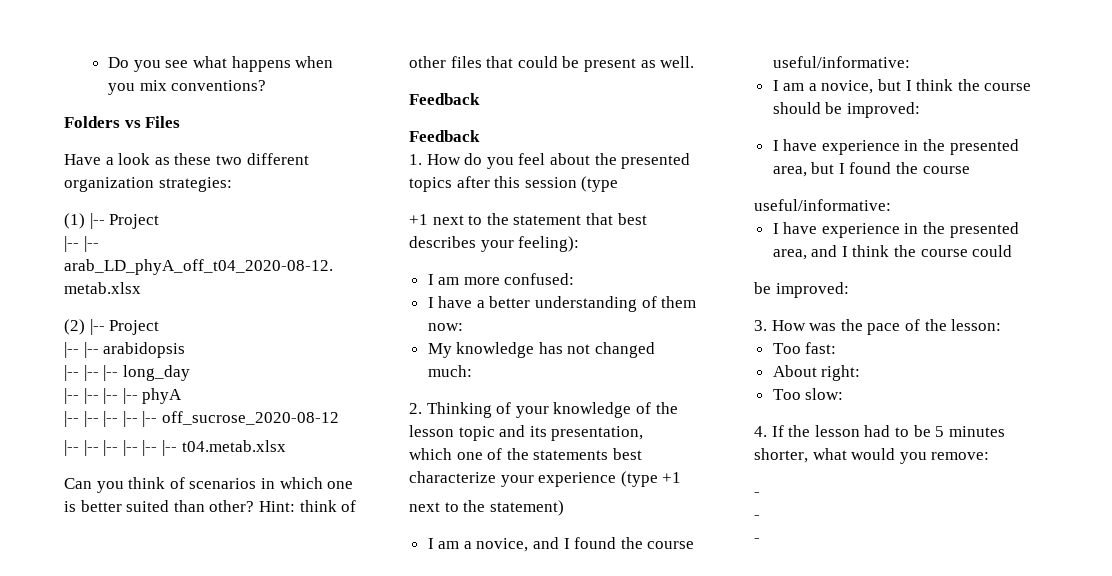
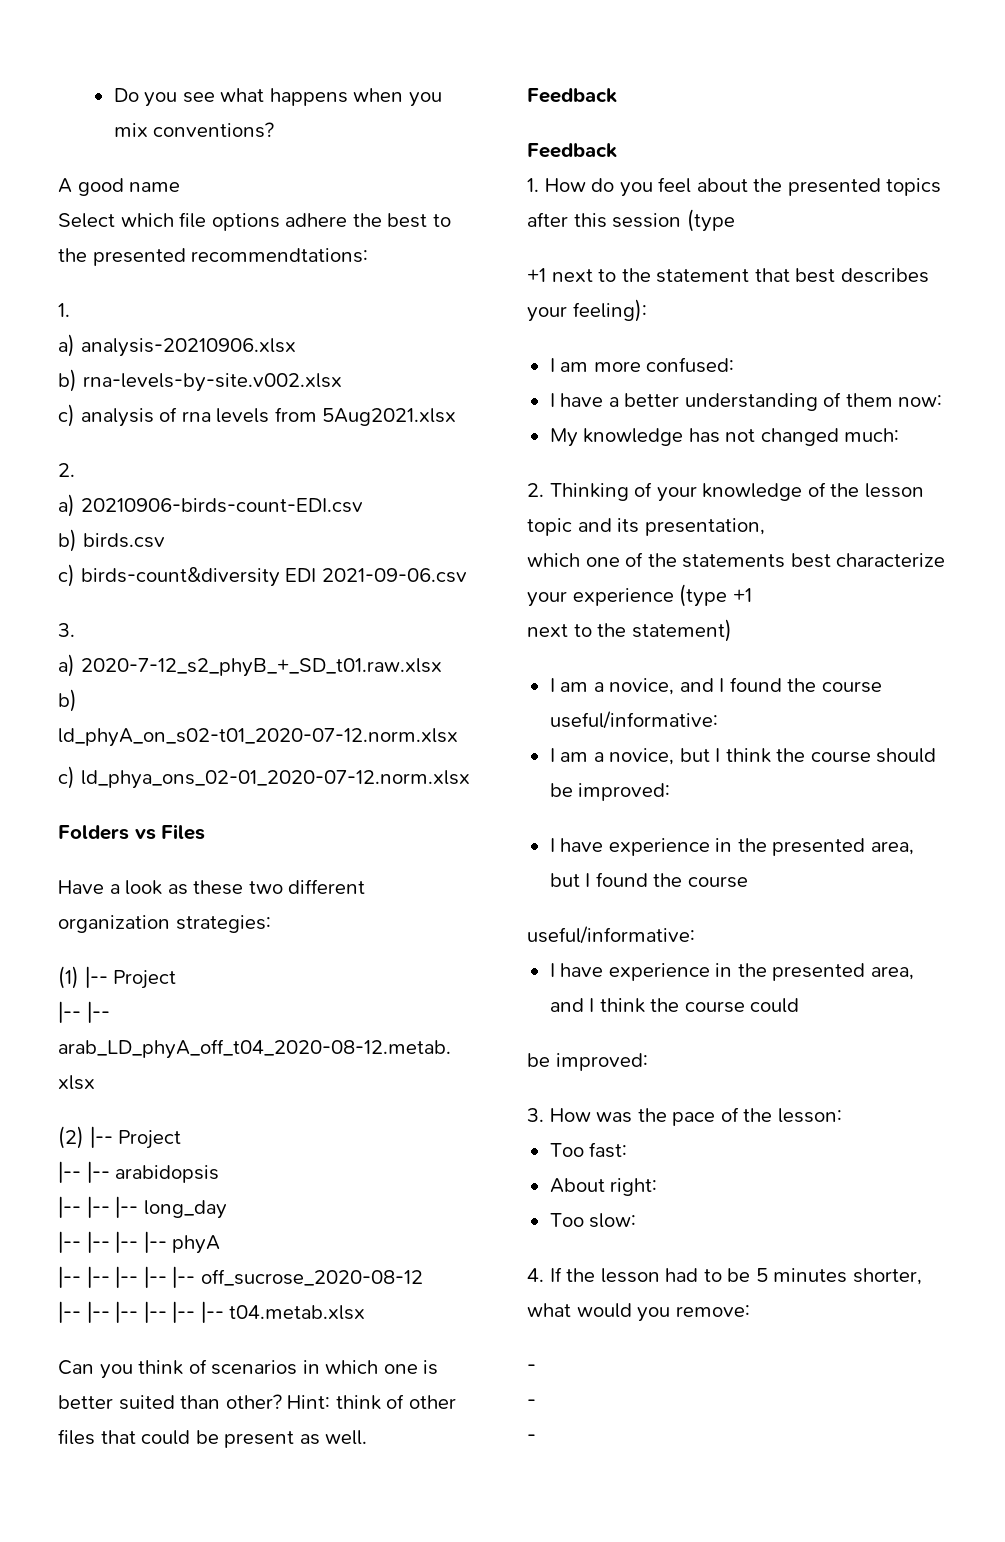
+ A good name
+ Select which file options adhere the best to the presented recommendtations:
+ 1.
+ a) analysis-20210906.xlsx
+ b) rna-levels-by-site.v002.xlsx
+ c) analysis of rna levels from 5Aug2021.xlsx
+ 2.
+ a) 20210906-birds-count-EDI.csv
+ b) birds.csv
+ c) birds-count&diversity EDI 2021-09-06.csv
+ 3.
+ a) 2020-7-12_s2_phyB_+_SD_t01.raw.xlsx
+ b) ld_phyA_on_s02-t01_2020-07-12.norm.xlsx
+ c) ld_phya_ons_02-01_2020-07-12.norm.xlsx

